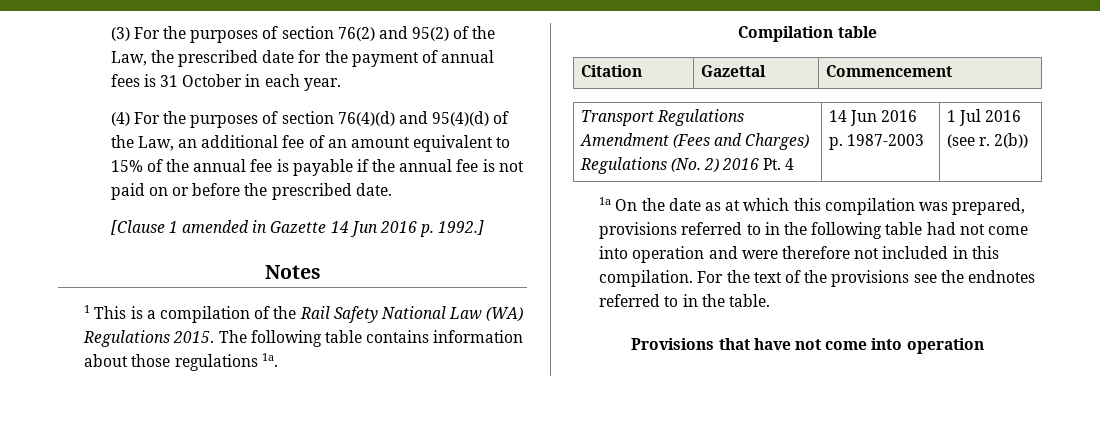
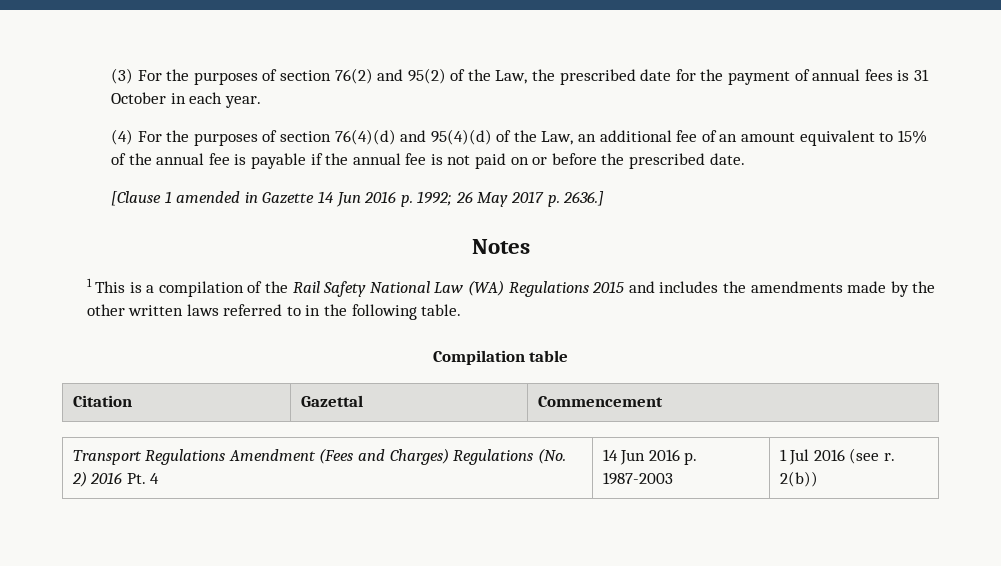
- [Clause 1 amended in Gazette 14 Jun 2016 p. 1992.]
+ [Clause 1 amended in Gazette 14 Jun 2016 p. 1992; 26 May 2017 p. 2636.]
- 1 This is a compilation of the Rail Safety National Law (WA) Regulations 2015. The following table contains information about those regulations 1a.
+ 1 This is a compilation of the Rail Safety National Law (WA) Regulations 2015 and includes the amendments made by the other written laws referred to in the following table.
- 1a On the date as at which this compilation was prepared, provisions referred to in the following table had not come into operation and were therefore not included in this compilation. For the text of the provisions see the endnotes referred to in the table.
- Provisions that have not come into operation

